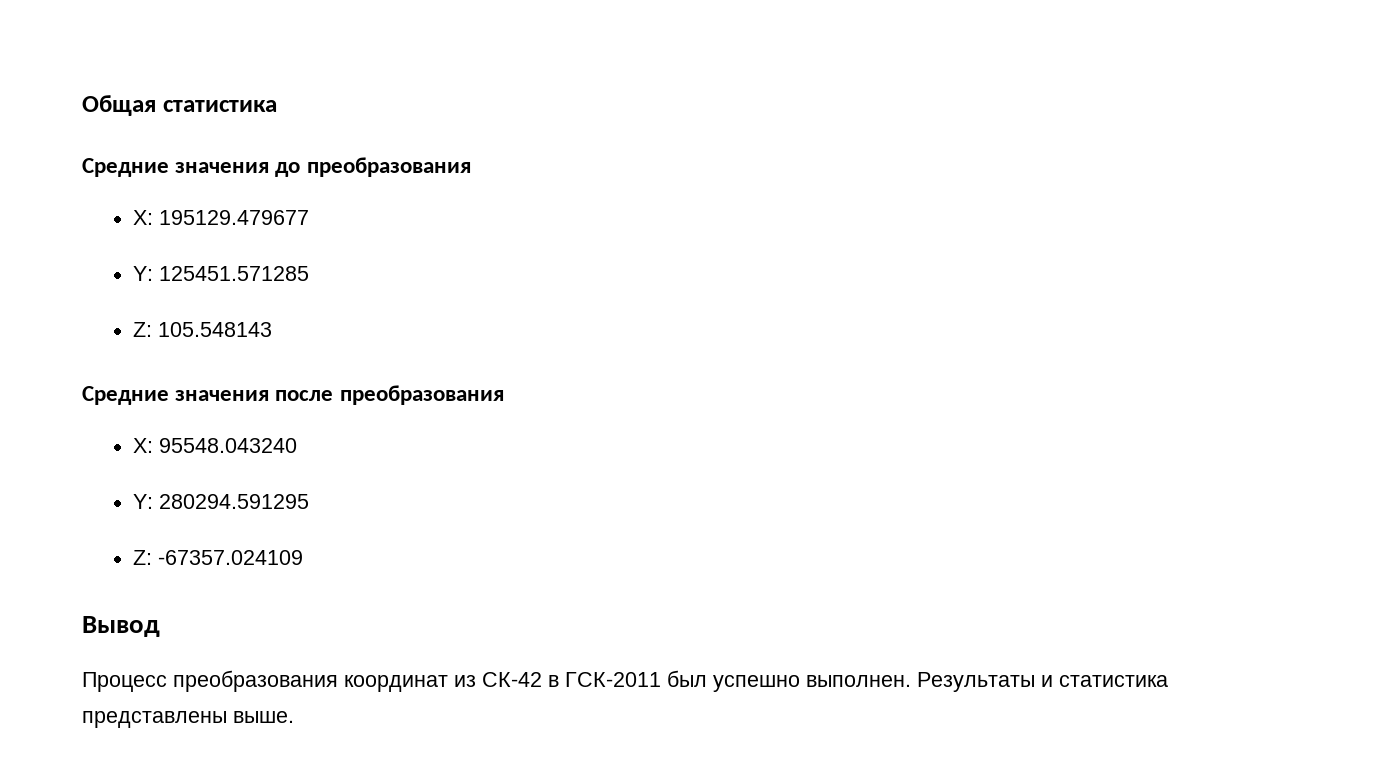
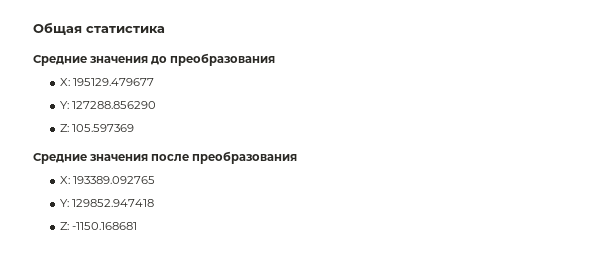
- Y: 125451.571285
- Z: 105.548143
+ Y: 127288.856290
+ Z: 105.597369
- X: 95548.043240
- Y: 280294.591295
- Z: -67357.024109
- Вывод
- Процесс преобразования координат из СК-42 в ГСК-2011 был успешно выполнен. Результаты и статистика представлены выше.
+ X: 193389.092765
+ Y: 129852.947418
+ Z: -1150.168681

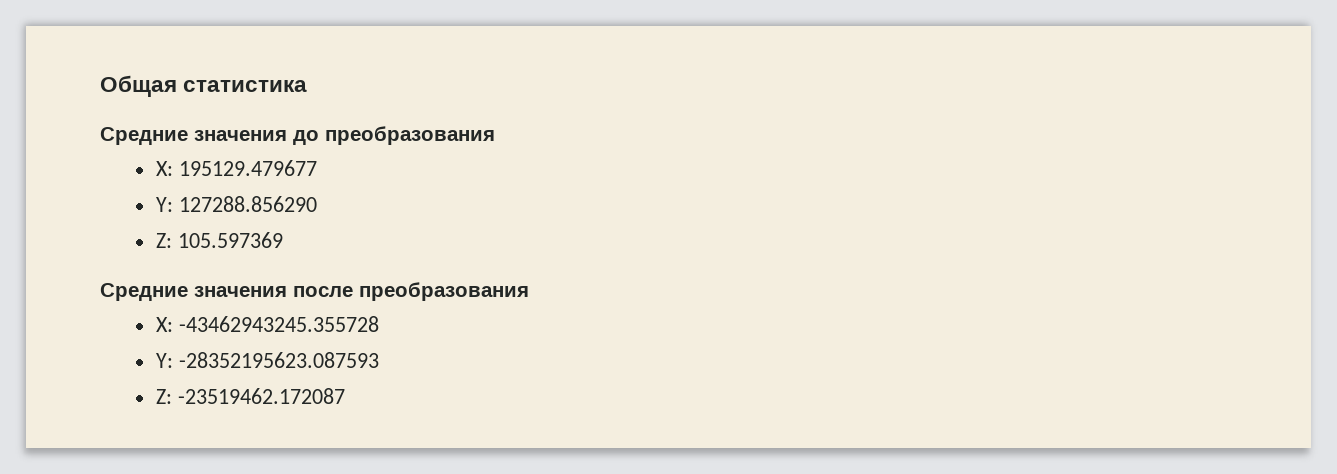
- X: 193389.092765
- Y: 129852.947418
- Z: -1150.168681
+ X: -43462943245.355728
+ Y: -28352195623.087593
+ Z: -23519462.172087

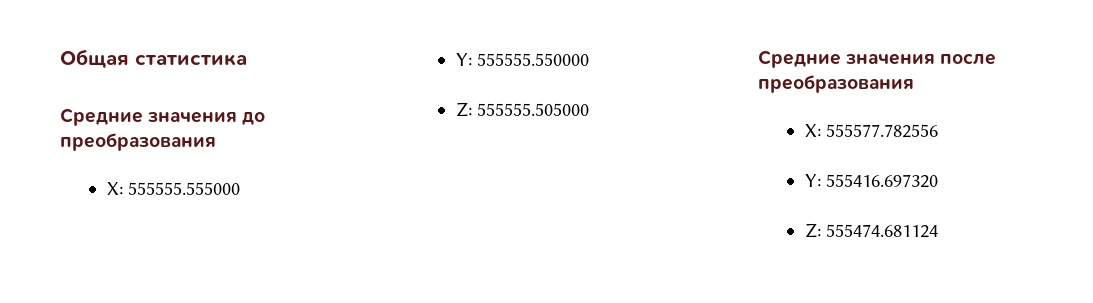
- X: 195129.479677
- Y: 127288.856290
- Z: 105.597369
+ X: 555555.555000
+ Y: 555555.550000
+ Z: 555555.505000
- X: -43462943245.355728
- Y: -28352195623.087593
- Z: -23519462.172087
+ X: 555577.782556
+ Y: 555416.697320
+ Z: 555474.681124

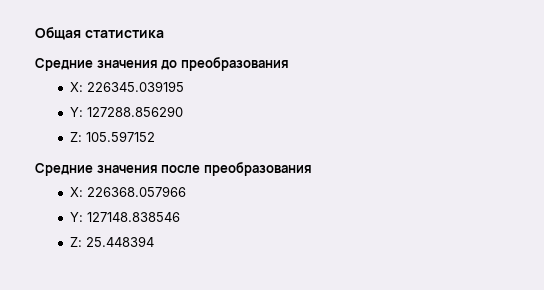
- X: 555555.555000
- Y: 555555.550000
- Z: 555555.505000
+ X: 226345.039195
+ Y: 127288.856290
+ Z: 105.597152
- X: 555577.782556
- Y: 555416.697320
- Z: 555474.681124
+ X: 226368.057966
+ Y: 127148.838546
+ Z: 25.448394

